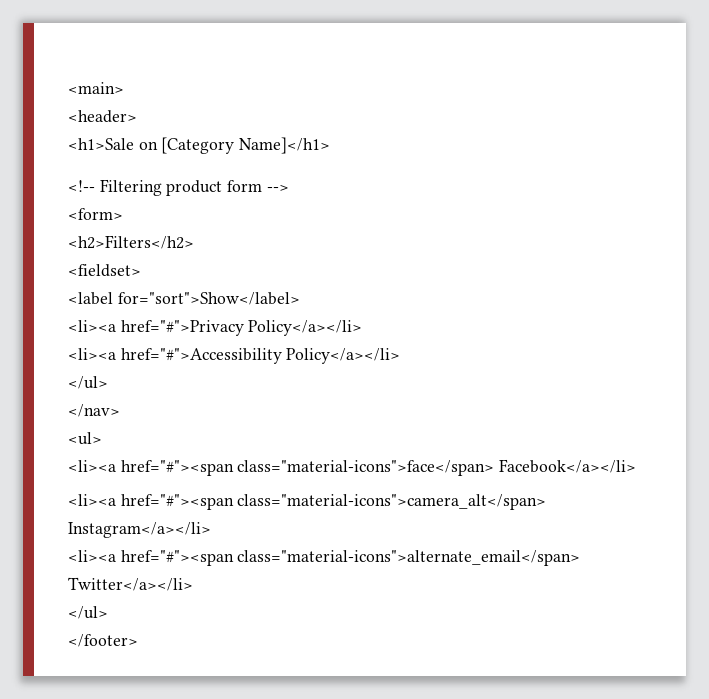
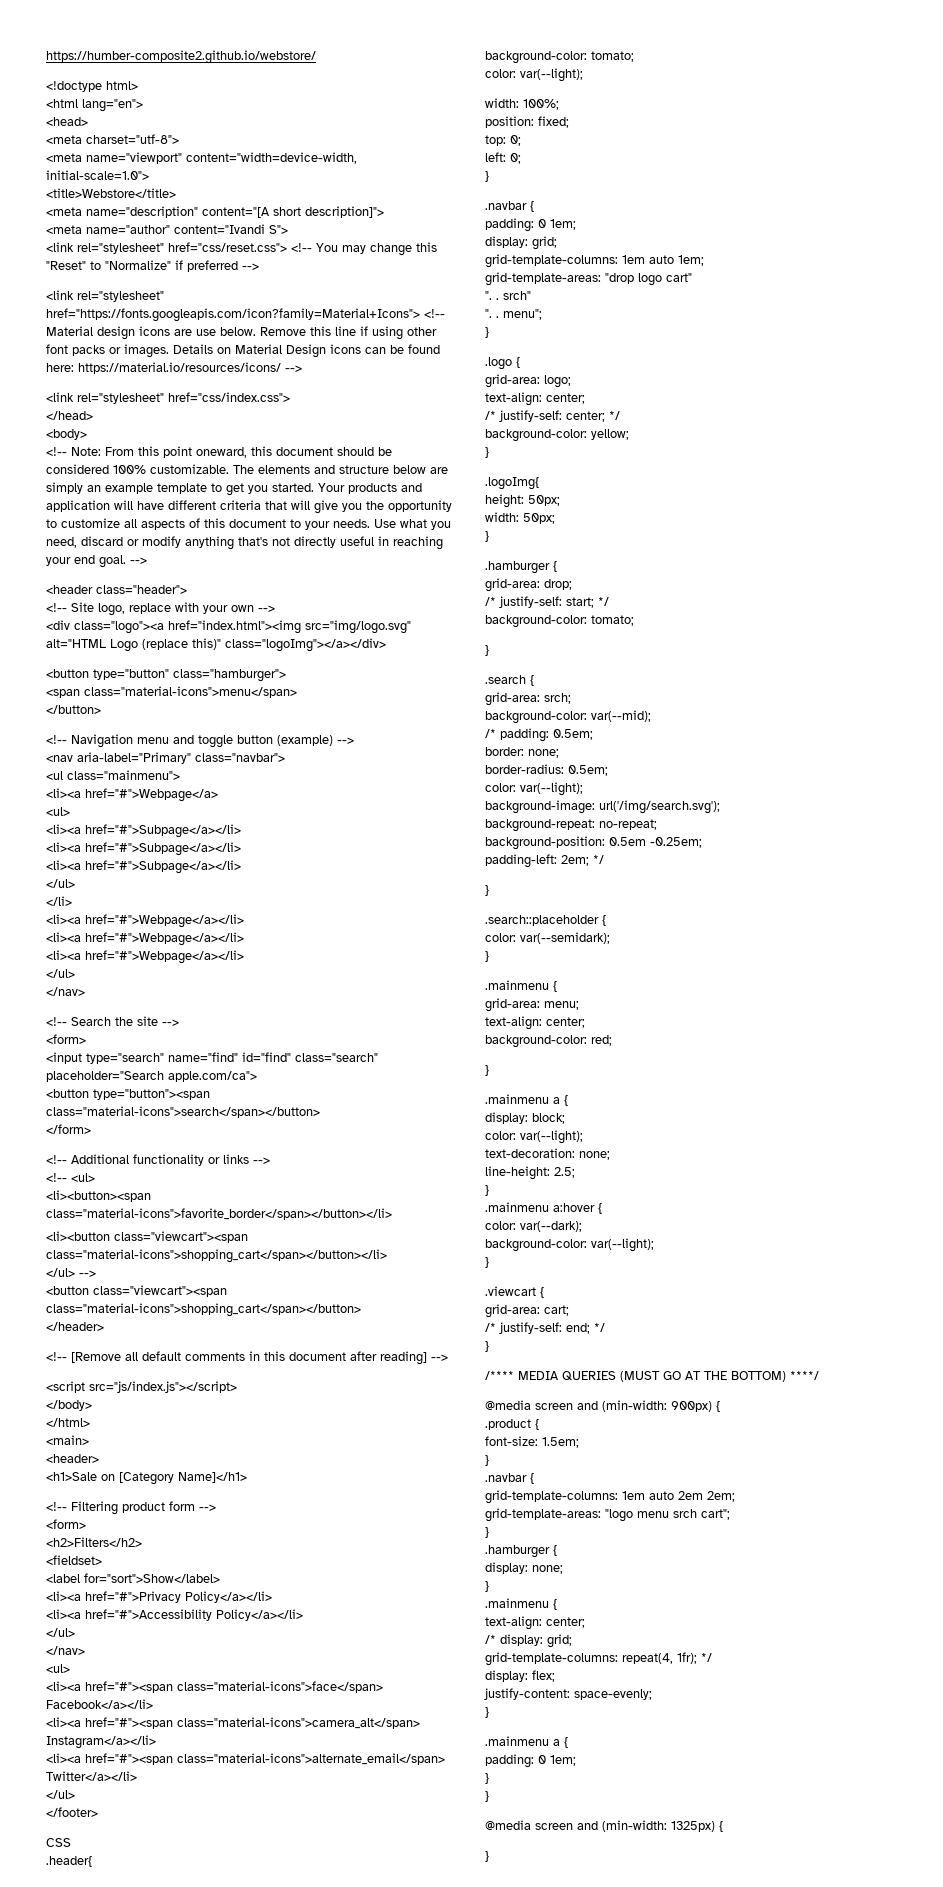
+ https://humber-composite2.github.io/webstore/
+ <!doctype html>
+ <html lang="en">
+ <head>
+ <meta charset="utf-8">
+ <meta name="viewport" content="width=device-width, initial-scale=1.0">
+ <title>Webstore</title>
+ <meta name="description" content="[A short description]">
+ <meta name="author" content="Ivandi S">
+ <link rel="stylesheet" href="css/reset.css"> <!-- You may change this "Reset" to "Normalize" if preferred -->
+ <link rel="stylesheet" href="https://fonts.googleapis.com/icon?family=Material+Icons"> <!-- Material design icons are use below. Remove this line if using other font packs or images. Details on Material Design icons can be found here: https://material.io/resources/icons/ -->
+ <link rel="stylesheet" href="css/index.css">
+ </head>
+ <body>
+ <!-- Note: From this point oneward, this document should be considered 100% customizable. The elements and structure below are simply an example template to get you started. Your products and application will have different criteria that will give you the opportunity to customize all aspects of this document to your needs. Use what you need, discard or modify anything that's not directly useful in reaching your end goal. -->
+ <header class="header">
+ <!-- Site logo, replace with your own -->
+ <div class="logo"><a href="index.html"><img src="img/logo.svg" alt="HTML Logo (replace this)" class="logoImg"></a></div>
+ <button type="button" class="hamburger">
+ <span class="material-icons">menu</span>
+ </button>
+ <!-- Navigation menu and toggle button (example) -->
+ <nav aria-label="Primary" class="navbar">
+ <ul class="mainmenu">
+ <li><a href="#">Webpage</a>
+ <ul>
+ <li><a href="#">Subpage</a></li>
+ <li><a href="#">Subpage</a></li>
+ <li><a href="#">Subpage</a></li>
+ </ul>
+ </li>
+ <li><a href="#">Webpage</a></li>
+ <li><a href="#">Webpage</a></li>
+ <li><a href="#">Webpage</a></li>
+ </ul>
+ </nav>
+ <!-- Search the site -->
+ <form>
+ <input type="search" name="find" id="find" class="search" placeholder="Search apple.com/ca">
+ <button type="button"><span class="material-icons">search</span></button>
+ </form>
+ <!-- Additional functionality or links -->
+ <!-- <ul>
+ <li><button><span class="material-icons">favorite_border</span></button></li>
+ <li><button class="viewcart"><span class="material-icons">shopping_cart</span></button></li>
+ </ul> -->
+ <button class="viewcart"><span class="material-icons">shopping_cart</span></button>
+ </header>
+ <!-- [Remove all default comments in this document after reading] -->
+ <script src="js/index.js"></script>
+ </body>
+ </html>
+ CSS
+ .header{
+ background-color: tomato;
+ color: var(--light);
+ width: 100%;
+ position: fixed;
+ top: 0;
+ left: 0;
+ }
+ .navbar {
+ padding: 0 1em;
+ display: grid;
+ grid-template-columns: 1em auto 1em;
+ grid-template-areas: "drop logo cart"
+ ". . srch"
+ ". . menu";
+ }
+ .logo {
+ grid-area: logo;
+ text-align: center;
+ /* justify-self: center; */
+ background-color: yellow;
+ }
+ .logoImg{
+ height: 50px;
+ width: 50px;
+ }
+ .hamburger {
+ grid-area: drop;
+ /* justify-self: start; */
+ background-color: tomato;
+ }
+ .search {
+ grid-area: srch;
+ background-color: var(--mid);
+ /* padding: 0.5em;
+ border: none;
+ border-radius: 0.5em;
+ color: var(--light);
+ background-image: url('/img/search.svg');
+ background-repeat: no-repeat;
+ background-position: 0.5em -0.25em;
+ padding-left: 2em; */
+ }
+ .search::placeholder {
+ color: var(--semidark);
+ }
+ .mainmenu {
+ grid-area: menu;
+ text-align: center;
+ background-color: red;
+ }
+ .mainmenu a {
+ display: block;
+ color: var(--light);
+ text-decoration: none;
+ line-height: 2.5;
+ }
+ .mainmenu a:hover {
+ color: var(--dark);
+ background-color: var(--light);
+ }
+ .viewcart {
+ grid-area: cart;
+ /* justify-self: end; */
+ }
+ /**** MEDIA QUERIES (MUST GO AT THE BOTTOM) ****/
+ @media screen and (min-width: 900px) {
+ .product {
+ font-size: 1.5em;
+ }
+ .navbar {
+ grid-template-columns: 1em auto 2em 2em;
+ grid-template-areas: "logo menu srch cart";
+ }
+ .hamburger {
+ display: none;
+ }
+ .mainmenu {
+ text-align: center;
+ /* display: grid;
+ grid-template-columns: repeat(4, 1fr); */
+ display: flex;
+ justify-content: space-evenly;
+ }
+ .mainmenu a {
+ padding: 0 1em;
+ }
+ }
+ @media screen and (min-width: 1325px) {
+ }

